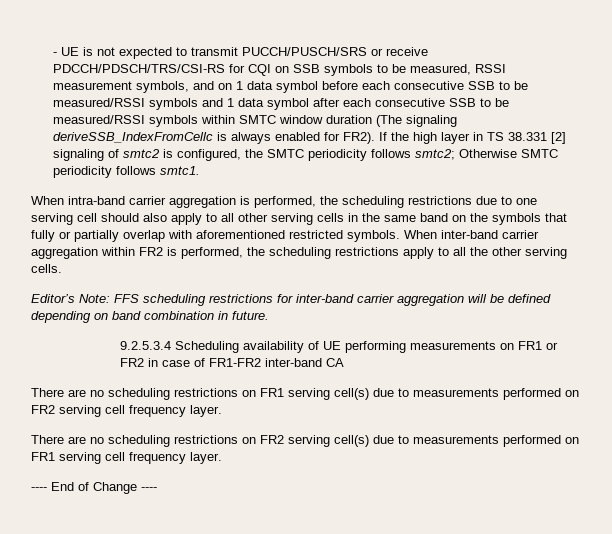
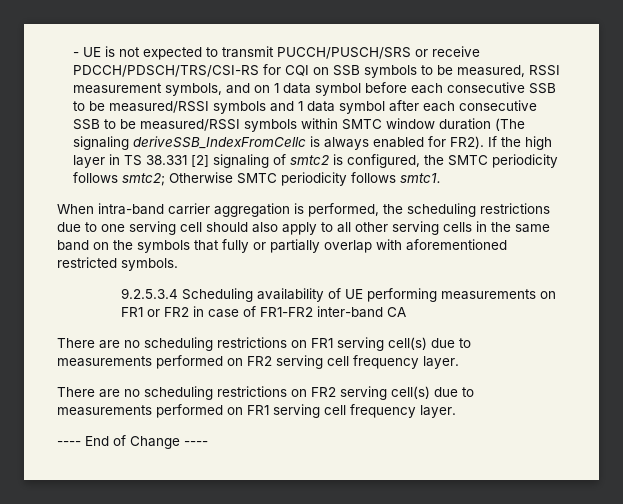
- When inter-band carrier aggregation within FR2 is performed, the scheduling restrictions apply to all the other serving cells.
- Editor’s Note: FFS scheduling restrictions for inter-band carrier aggregation will be defined depending on band combination in future.

